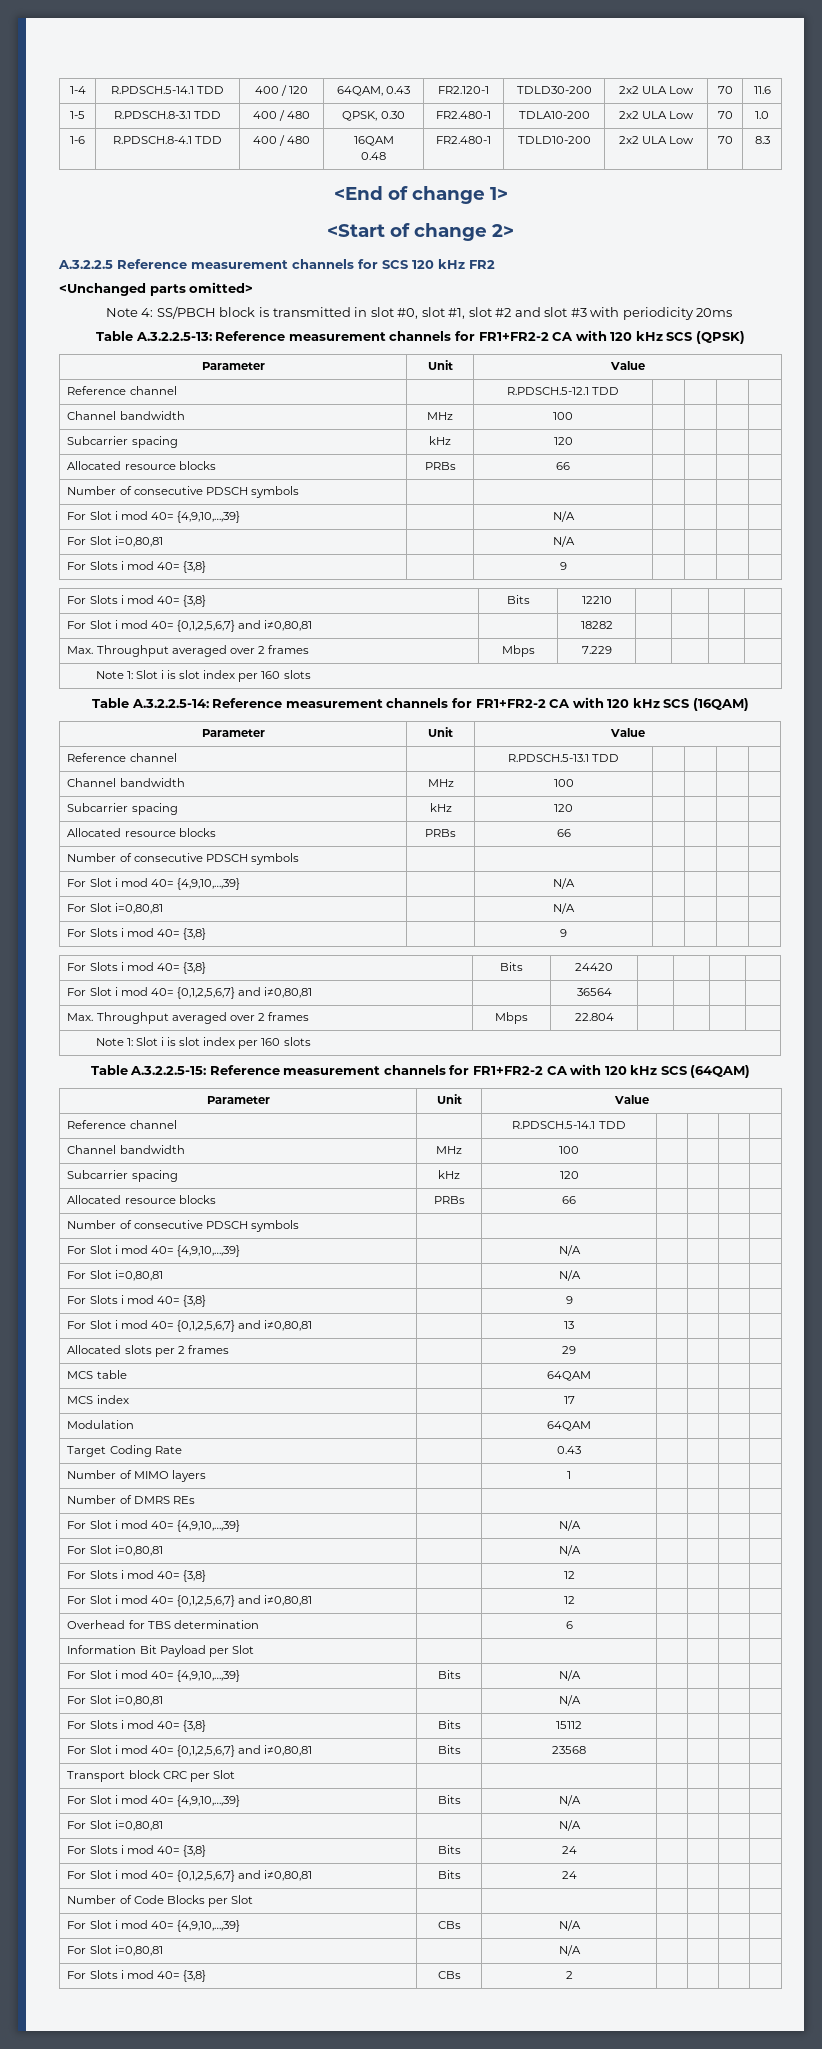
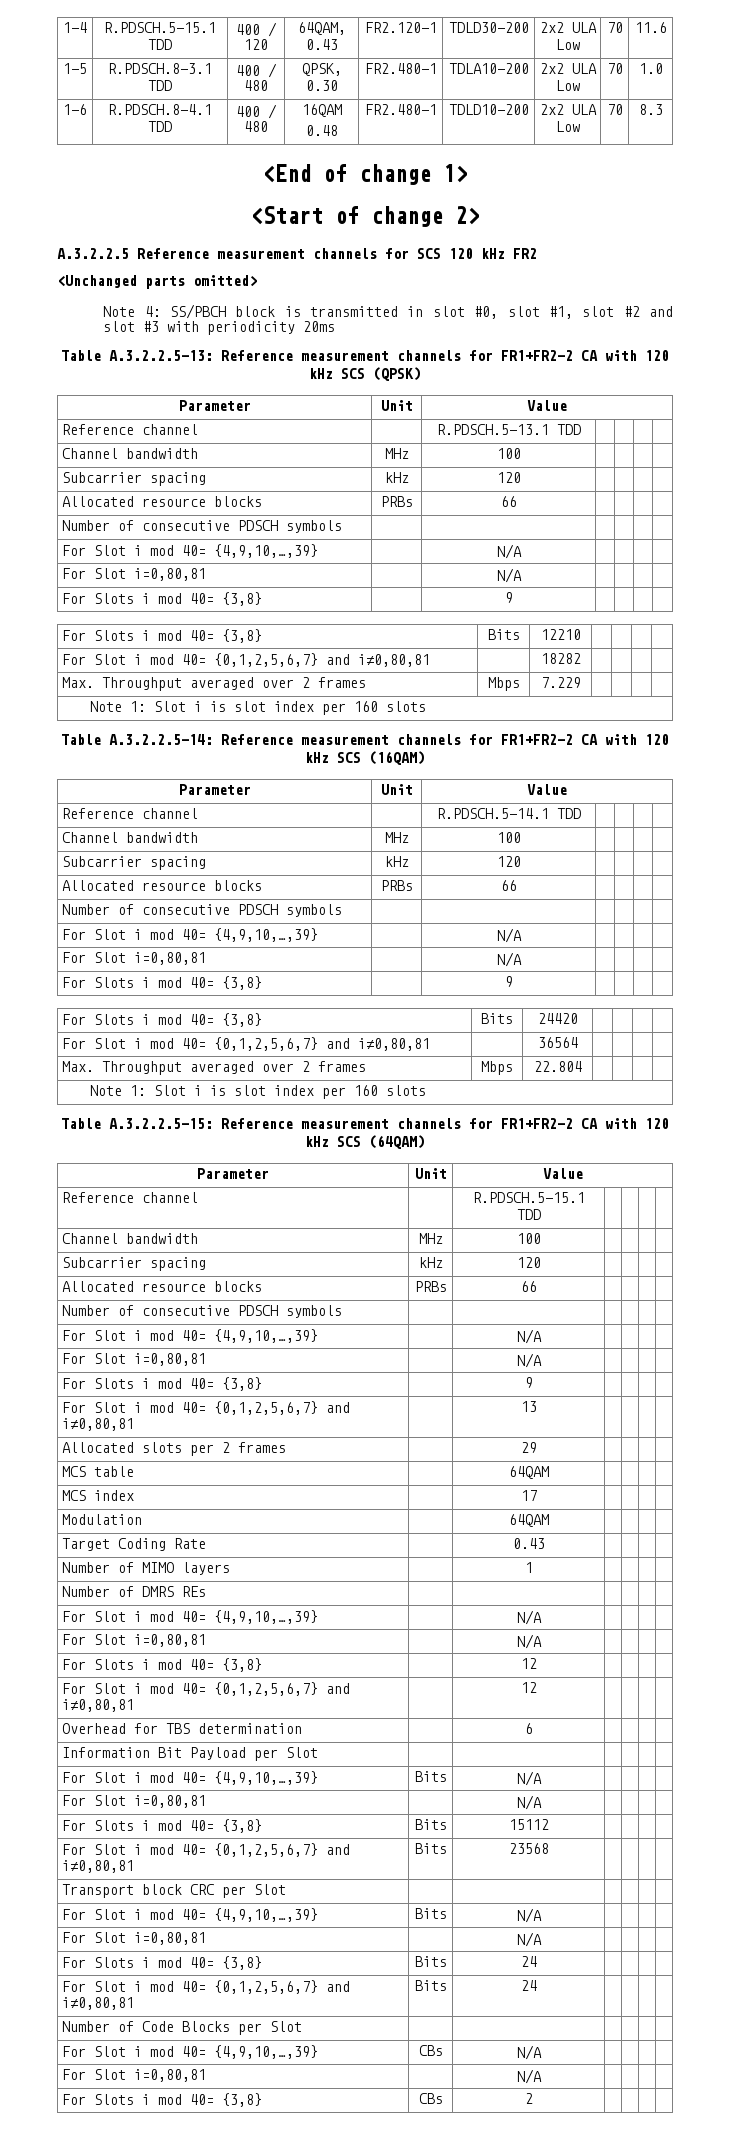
- 1-4 | R.PDSCH.5-14.1 TDD | 400 / 120 | 64QAM, 0.43 | FR2.120-1 | TDLD30-200 | 2x2 ULA Low | 70 | 11.6
+ 1-4 | R.PDSCH.5-15.1 TDD | 400 / 120 | 64QAM, 0.43 | FR2.120-1 | TDLD30-200 | 2x2 ULA Low | 70 | 11.6
- Reference channel | | R.PDSCH.5-12.1 TDD | | | |
+ Reference channel | | R.PDSCH.5-13.1 TDD | | | |
- Reference channel | | R.PDSCH.5-13.1 TDD | | | |
+ Reference channel | | R.PDSCH.5-14.1 TDD | | | |
- Reference channel | | R.PDSCH.5-14.1 TDD | | | |
+ Reference channel | | R.PDSCH.5-15.1 TDD | | | |

